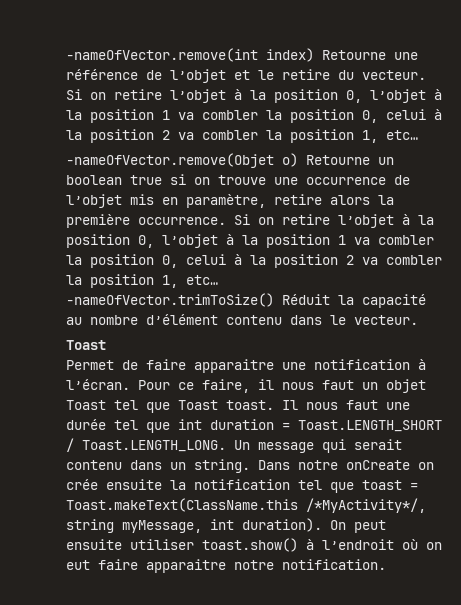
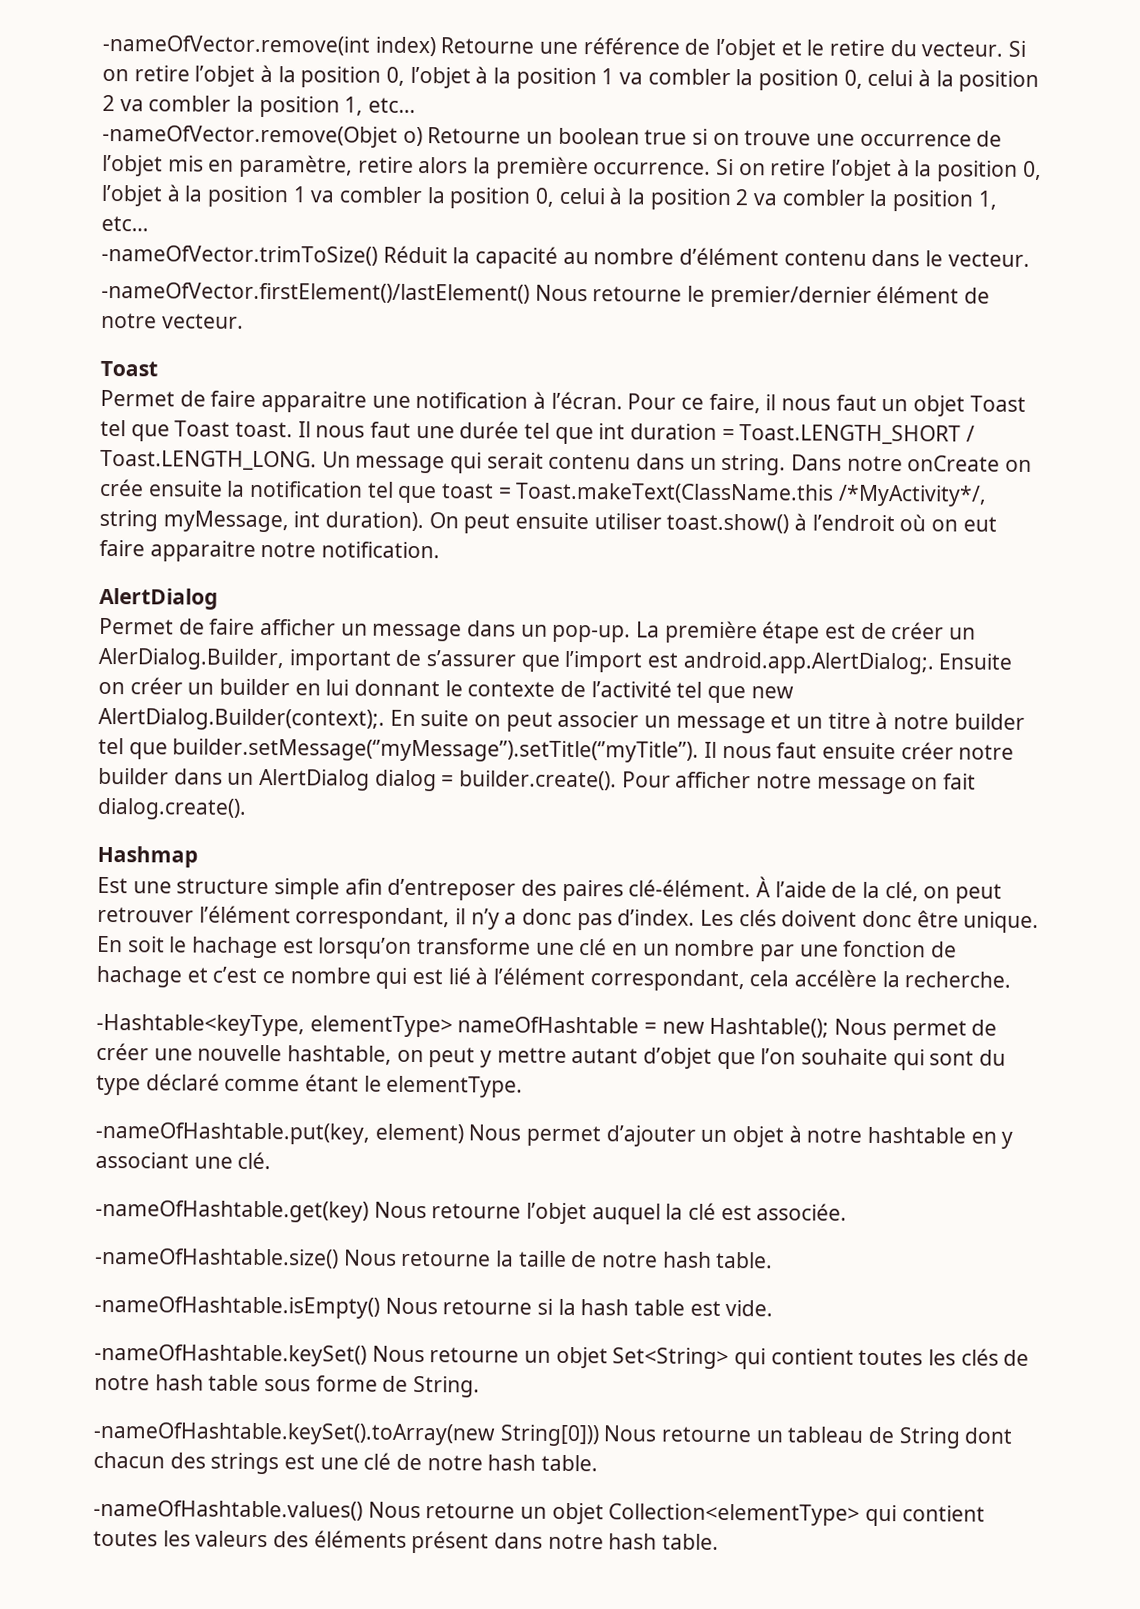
+ -nameOfVector.firstElement()/lastElement() Nous retourne le premier/dernier élément de notre vecteur.
  On peut ensuite utiliser toast.show() à l’endroit où on eut faire apparaitre notre notification.
+ AlertDialog
+ Permet de faire afficher un message dans un pop-up. La première étape est de créer un AlerDialog.Builder, important de s’assurer que l’import est android.app.AlertDialog;. Ensuite on créer un builder en lui donnant le contexte de l’activité tel que new AlertDialog.Builder(context);. En suite on peut associer un message et un titre à notre builder tel que builder.setMessage(‘’myMessage’’).setTitle(‘’myTitle’’). Il nous faut ensuite créer notre builder dans un AlertDialog dialog = builder.create(). Pour afficher notre message on fait dialog.create().
+ Hashmap
+ Est une structure simple afin d’entreposer des paires clé-élément. À l’aide de la clé, on peut retrouver l’élément correspondant, il n’y a donc pas d’index. Les clés doivent donc être unique. En soit le hachage est lorsqu’on transforme une clé en un nombre par une fonction de hachage et c’est ce nombre qui est lié à l’élément correspondant, cela accélère la recherche.
+ -Hashtable<keyType, elementType> nameOfHashtable = new Hashtable(); Nous permet de créer une nouvelle hashtable, on peut y mettre autant d’objet que l’on souhaite qui sont du type déclaré comme étant le elementType.
+ -nameOfHashtable.put(key, element) Nous permet d’ajouter un objet à notre hashtable en y associant une clé.
+ -nameOfHashtable.get(key) Nous retourne l’objet auquel la clé est associée.
+ -nameOfHashtable.size() Nous retourne la taille de notre hash table.
+ -nameOfHashtable.isEmpty() Nous retourne si la hash table est vide.
+ -nameOfHashtable.keySet() Nous retourne un objet Set<String> qui contient toutes les clés de notre hash table sous forme de String.
+ -nameOfHashtable.keySet().toArray(new String[0])) Nous retourne un tableau de String dont chacun des strings est une clé de notre hash table.
+ -nameOfHashtable.values() Nous retourne un objet Collection<elementType> qui contient toutes les valeurs des éléments présent dans notre hash table.

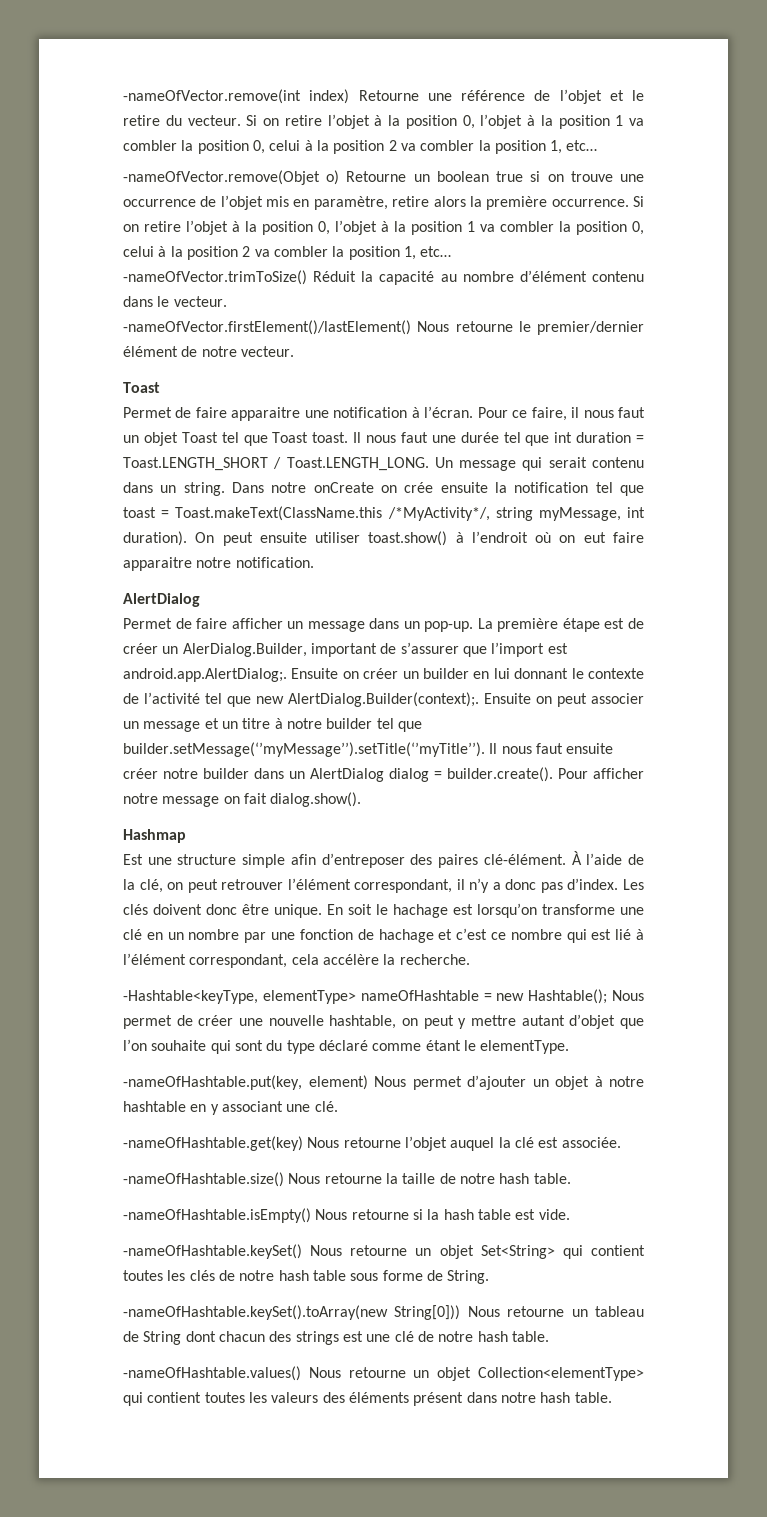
- La première étape est de créer un AlerDialog.Builder, important de s’assurer que l’import est android.app.AlertDialog;. Ensuite on créer un builder en lui donnant le contexte de l’activité tel que new AlertDialog.Builder(context);. En suite on peut associer un message et un titre à notre builder tel que builder.setMessage(‘’myMessage’’).setTitle(‘’myTitle’’). Il nous faut ensuite créer notre builder dans un AlertDialog dialog = builder.create(). Pour afficher notre message on fait dialog.create().
+ La première étape est de créer un AlerDialog.Builder, important de s’assurer que l’import est android.app.AlertDialog;. Ensuite on créer un builder en lui donnant le contexte de l’activité tel que new AlertDialog.Builder(context);. Ensuite on peut associer un message et un titre à notre builder tel que builder.setMessage(‘’myMessage’’).setTitle(‘’myTitle’’). Il nous faut ensuite créer notre builder dans un AlertDialog dialog = builder.create(). Pour afficher notre message on fait dialog.show().

